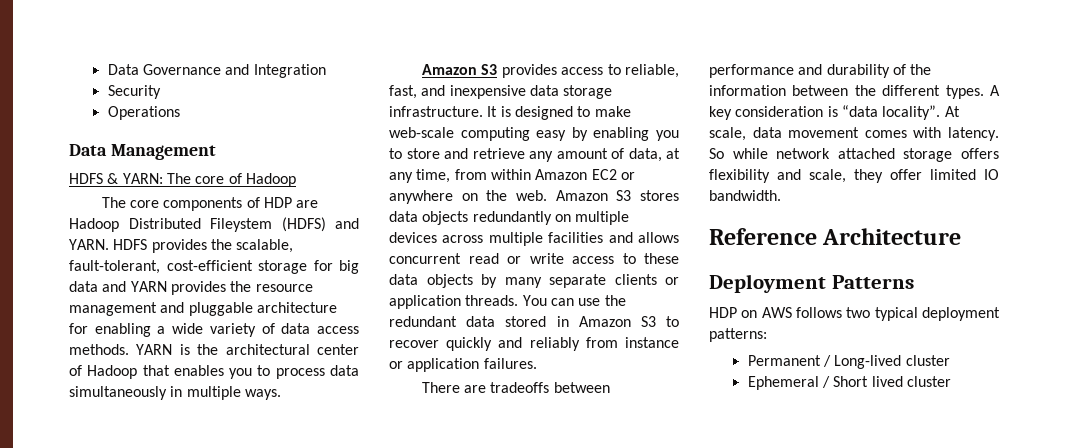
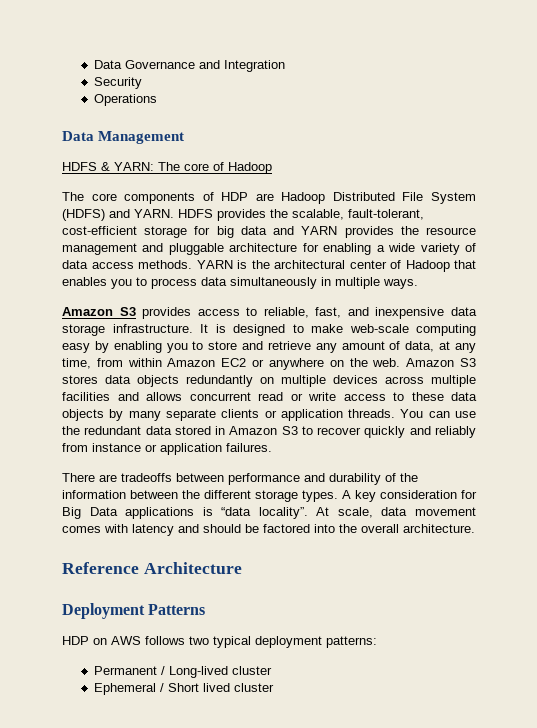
- The core components of HDP are Hadoop Distributed Fileystem (HDFS) and YARN.
+ The core components of HDP are Hadoop Distributed File System (HDFS) and YARN.
- There are tradeoffs between performance and durability of the information between the different types.
+ There are tradeoffs between performance and durability of the information between the different storage types.
- A key consideration is “data locality”.
+ A key consideration for Big Data applications is “data locality”.
- At scale, data movement comes with latency. So while network attached storage offers flexibility and scale, they offer limited IO bandwidth.
+ At scale, data movement comes with latency and should be factored into the overall architecture.

